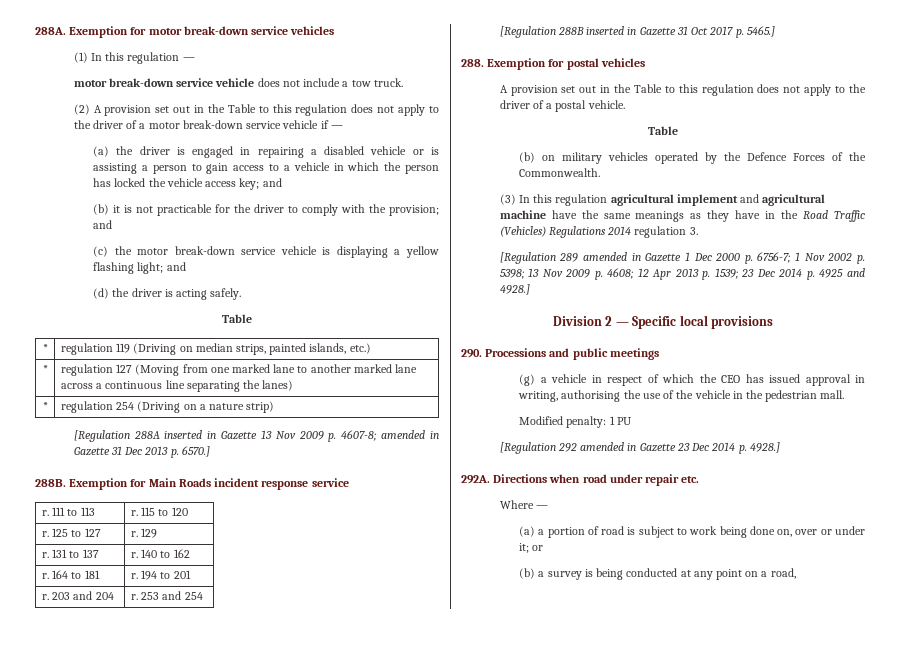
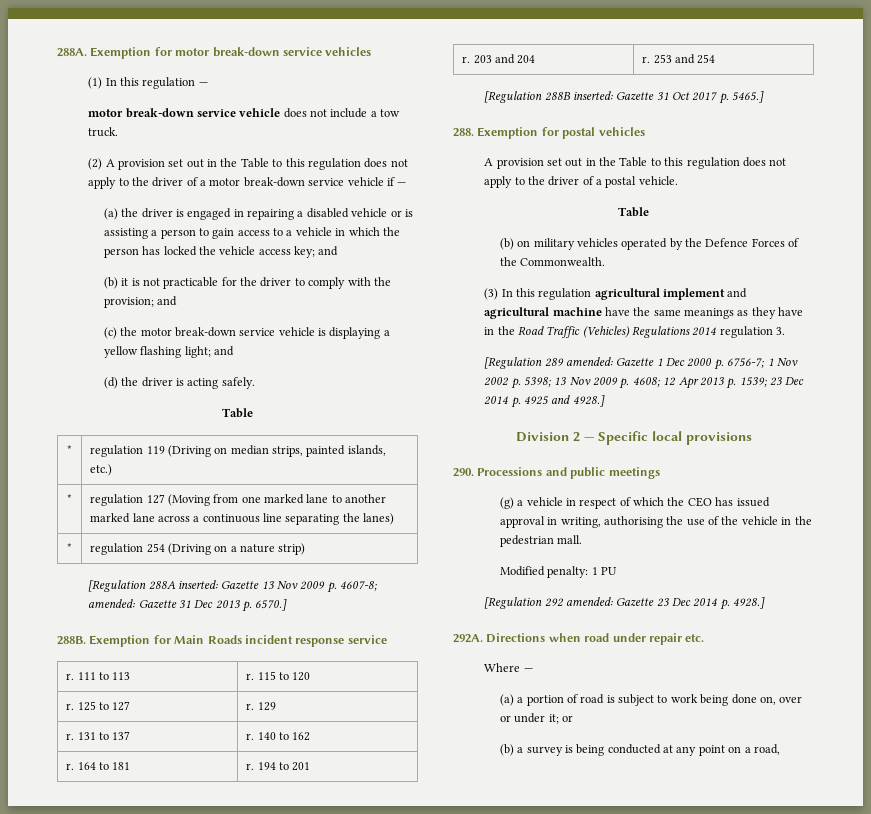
- [Regulation 288A inserted in Gazette 13 Nov 2009 p. 4607-8; amended in Gazette 31 Dec 2013 p. 6570.]
+ [Regulation 288A inserted: Gazette 13 Nov 2009 p. 4607-8; amended: Gazette 31 Dec 2013 p. 6570.]
- [Regulation 288B inserted in Gazette 31 Oct 2017 p. 5465.]
+ [Regulation 288B inserted: Gazette 31 Oct 2017 p. 5465.]
- [Regulation 289 amended in Gazette 1 Dec 2000 p. 6756-7; 1 Nov 2002 p. 5398; 13 Nov 2009 p. 4608; 12 Apr 2013 p. 1539; 23 Dec 2014 p. 4925 and 4928.]
+ [Regulation 289 amended: Gazette 1 Dec 2000 p. 6756-7; 1 Nov 2002 p. 5398; 13 Nov 2009 p. 4608; 12 Apr 2013 p. 1539; 23 Dec 2014 p. 4925 and 4928.]
- [Regulation 292 amended in Gazette 23 Dec 2014 p. 4928.]
+ [Regulation 292 amended: Gazette 23 Dec 2014 p. 4928.]

